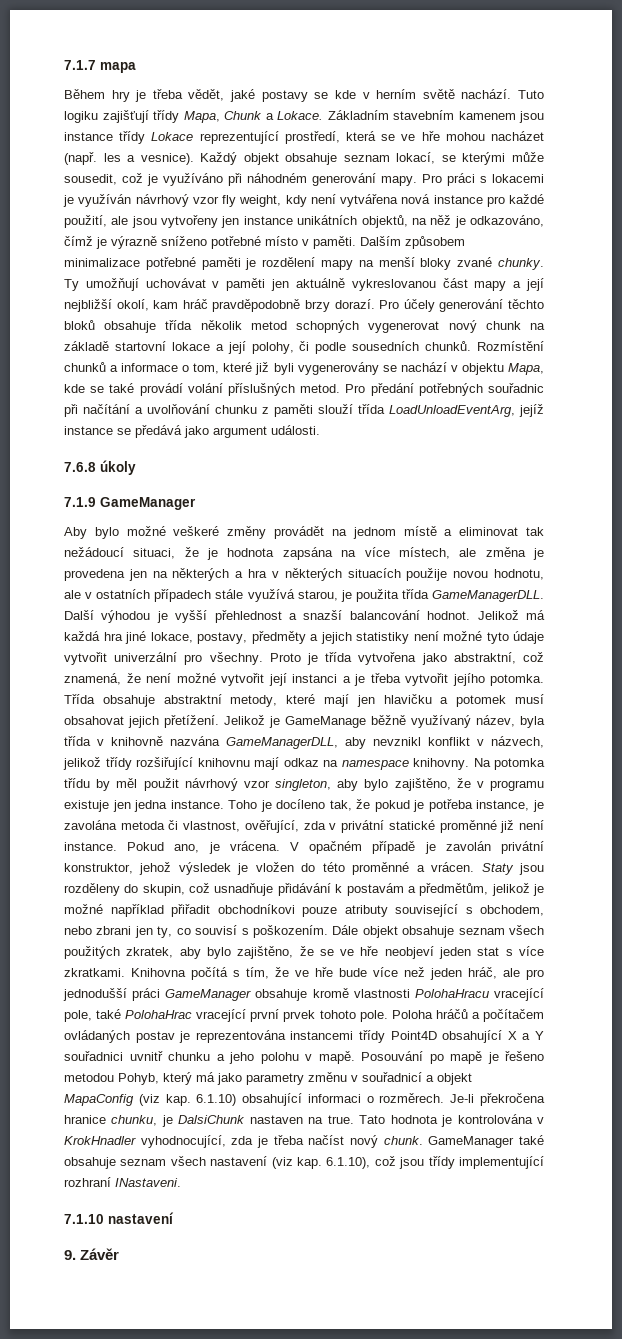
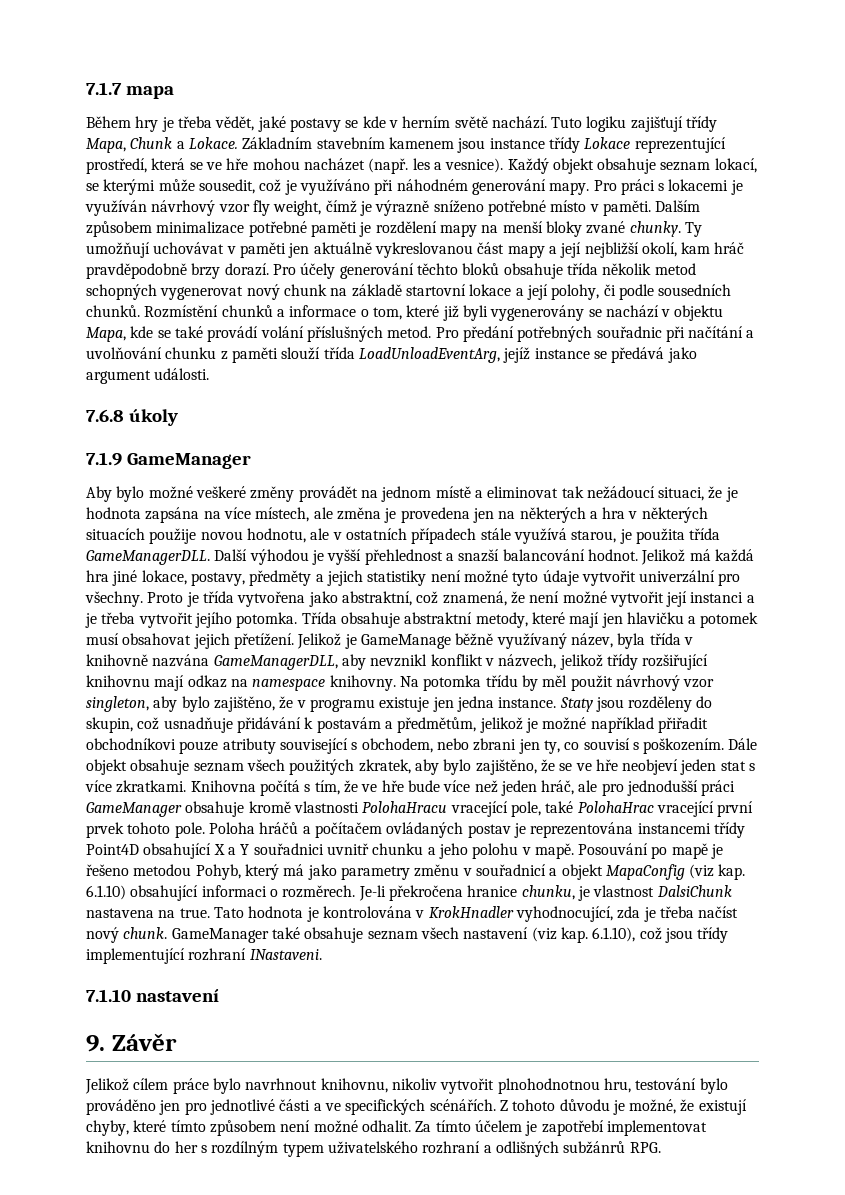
- Pro práci s lokacemi je využíván návrhový vzor fly weight, kdy není vytvářena nová instance pro každé použití, ale jsou vytvořeny jen instance unikátních objektů, na něž je odkazováno, čímž je výrazně sníženo potřebné místo v paměti.
+ Pro práci s lokacemi je využíván návrhový vzor fly weight, čímž je výrazně sníženo potřebné místo v paměti.
- Toho je docíleno tak, že pokud je potřeba instance, je zavolána metoda či vlastnost, ověřující, zda v privátní statické proměnné již není instance. Pokud ano, je vrácena. V opačném případě je zavolán privátní konstruktor, jehož výsledek je vložen do této proměnné a vrácen.
- Je-li překročena hranice chunku, je DalsiChunk nastaven na true.
+ Je-li překročena hranice chunku, je vlastnost DalsiChunk nastavena na true.
+ Jelikož cílem práce bylo navrhnout knihovnu, nikoliv vytvořit plnohodnotnou hru, testování bylo prováděno jen pro jednotlivé části a ve specifických scénářích. Z tohoto důvodu je možné, že existují chyby, které tímto způsobem není možné odhalit. Za tímto účelem je zapotřebí implementovat knihovnu do her s rozdílným typem uživatelského rozhraní a odlišných subžánrů RPG.

